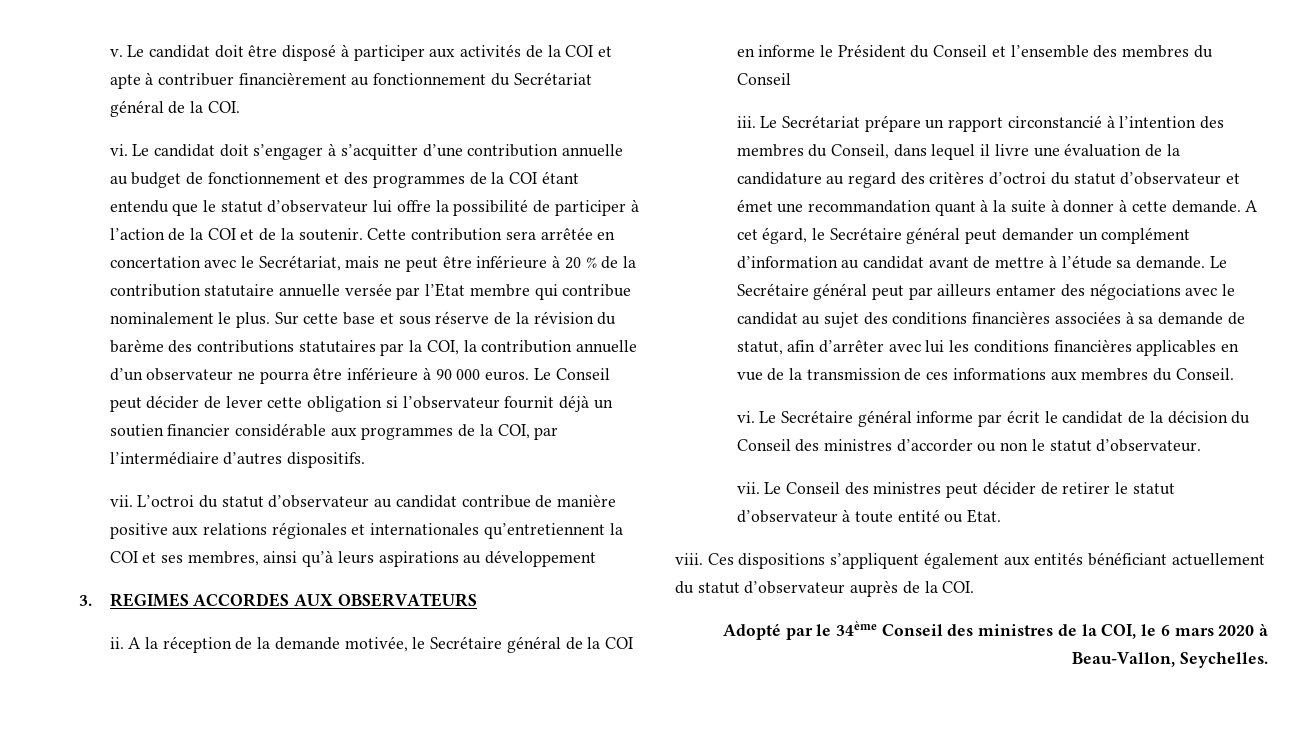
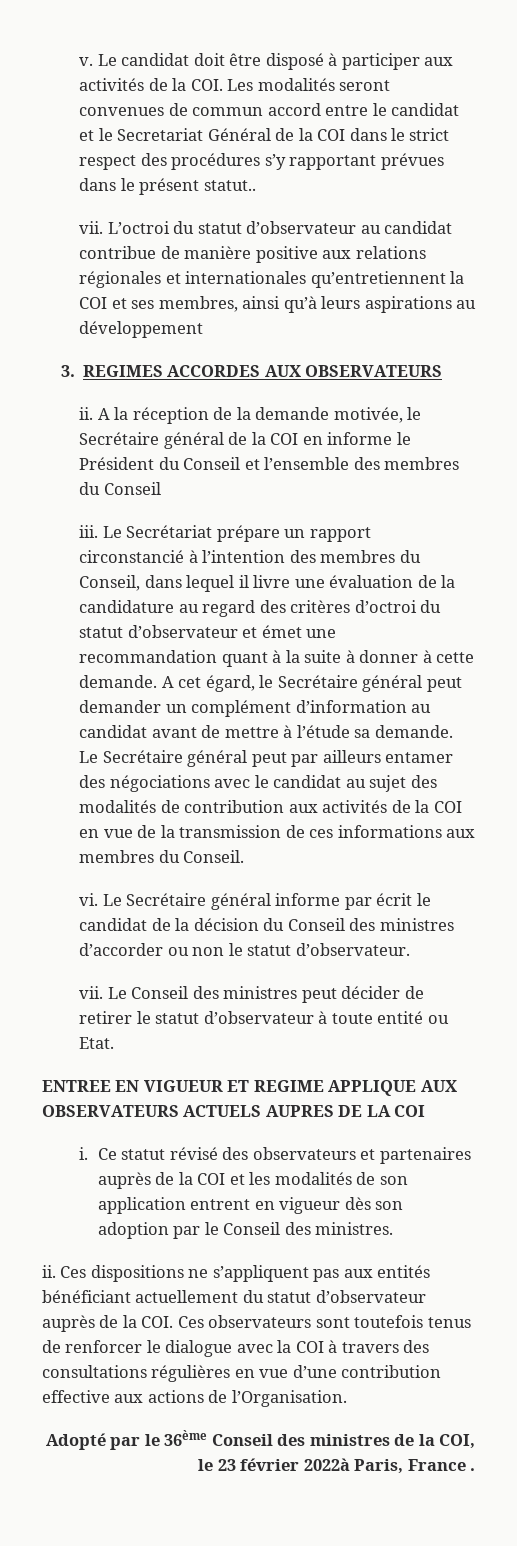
- Le candidat doit être disposé à participer aux activités de la COI et apte à contribuer financièrement au fonctionnement du Secrétariat général de la COI.
- vi. Le candidat doit s’engager à s’acquitter d’une contribution annuelle au budget de fonctionnement et des programmes de la COI étant entendu que le statut d’observateur lui offre la possibilité de participer à l’action de la COI et de la soutenir. Cette contribution sera arrêtée en concertation avec le Secrétariat, mais ne peut être inférieure à 20 % de la contribution statutaire annuelle versée par l’Etat membre qui contribue nominalement le plus. Sur cette base et sous réserve de la révision du barème des contributions statutaires par la COI, la contribution annuelle d’un observateur ne pourra être inférieure à 90 000 euros. Le Conseil peut décider de lever cette obligation si l’observateur fournit déjà un soutien financier considérable aux programmes de la COI, par l’intermédiaire d’autres dispositifs.
+ Le candidat doit être disposé à participer aux activités de la COI. Les modalités seront convenues de commun accord entre le candidat et le Secretariat Général de la COI dans le strict respect des procédures s’y rapportant prévues dans le présent statut..
- Le Secrétaire général peut par ailleurs entamer des négociations avec le candidat au sujet des conditions financières associées à sa demande de statut, afin d’arrêter avec lui les conditions financières applicables en vue de la transmission de ces informations aux membres du Conseil.
+ Le Secrétaire général peut par ailleurs entamer des négociations avec le candidat au sujet des modalités de contribution aux activités de la COI en vue de la transmission de ces informations aux membres du Conseil.
- viii. Ces dispositions s’appliquent également aux entités bénéficiant actuellement du statut d’observateur auprès de la COI.
+ ENTREE EN VIGUEUR ET REGIME APPLIQUE AUX OBSERVATEURS ACTUELS AUPRES DE LA COI
+ i. Ce statut révisé des observateurs et partenaires auprès de la COI et les modalités de son application entrent en vigueur dès son adoption par le Conseil des ministres.
+ ii. Ces dispositions ne s’appliquent pas aux entités bénéficiant actuellement du statut d’observateur auprès de la COI. Ces observateurs sont toutefois tenus de renforcer le dialogue avec la COI à travers des consultations régulières en vue d’une contribution effective aux actions de l’Organisation.
- Adopté par le 34ème Conseil des ministres de la COI, le 6 mars 2020 à Beau-Vallon, Seychelles.
+ Adopté par le 36ème Conseil des ministres de la COI, le 23 février 2022à Paris, France .

